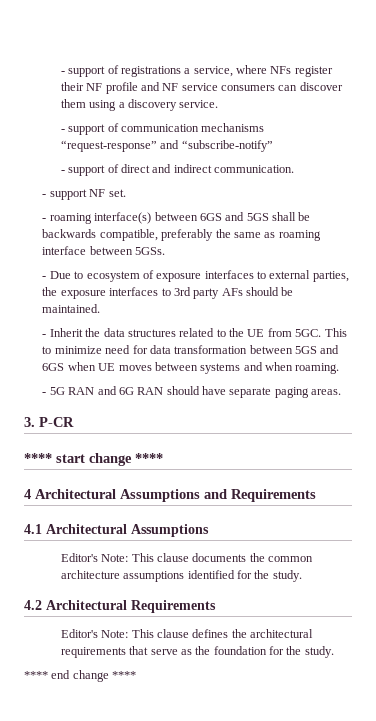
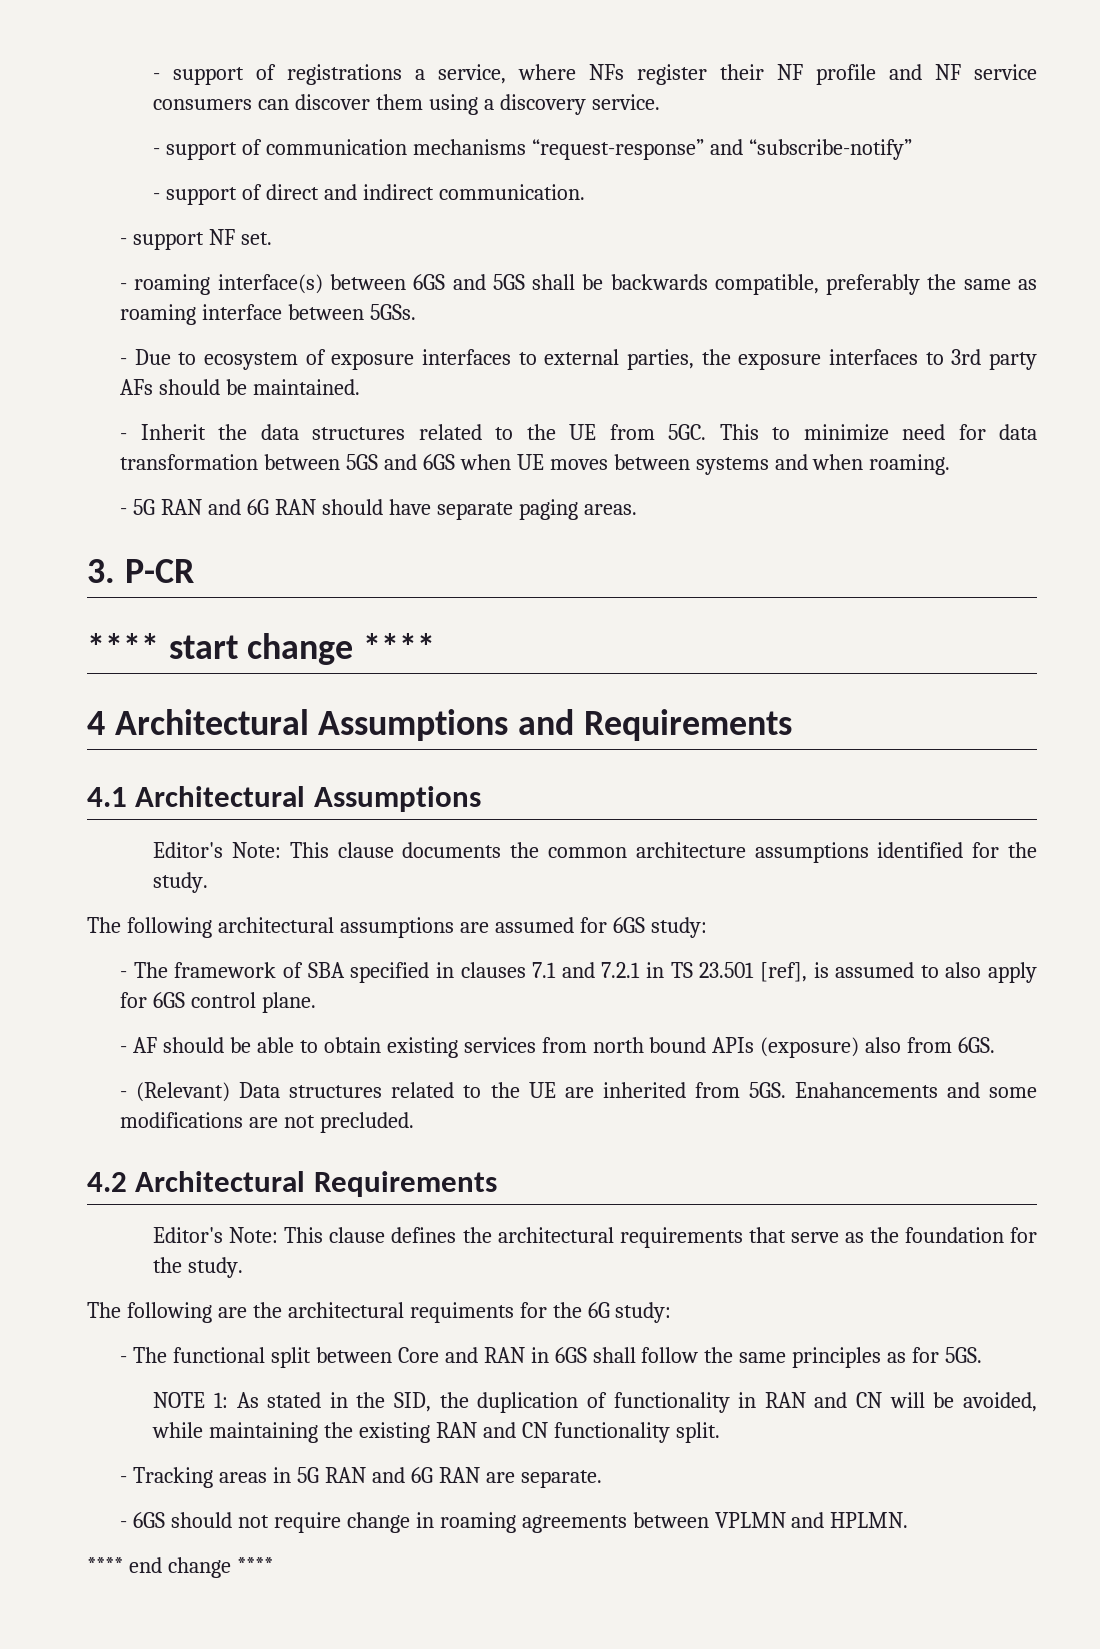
+ The following architectural assumptions are assumed for 6GS study:
+ - The framework of SBA specified in clauses 7.1 and 7.2.1 in TS 23.501 [ref], is assumed to also apply for 6GS control plane.
+ - AF should be able to obtain existing services from north bound APIs (exposure) also from 6GS.
+ - (Relevant) Data structures related to the UE are inherited from 5GS. Enahancements and some modifications are not precluded.
+ The following are the architectural requiments for the 6G study:
+ - The functional split between Core and RAN in 6GS shall follow the same principles as for 5GS.
+ NOTE 1: As stated in the SID, the duplication of functionality in RAN and CN will be avoided, while maintaining the existing RAN and CN functionality split.
+ - Tracking areas in 5G RAN and 6G RAN are separate.
+ - 6GS should not require change in roaming agreements between VPLMN and HPLMN.

